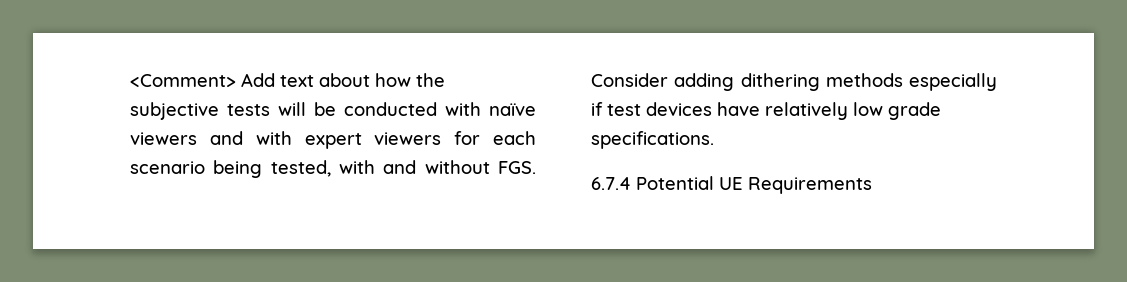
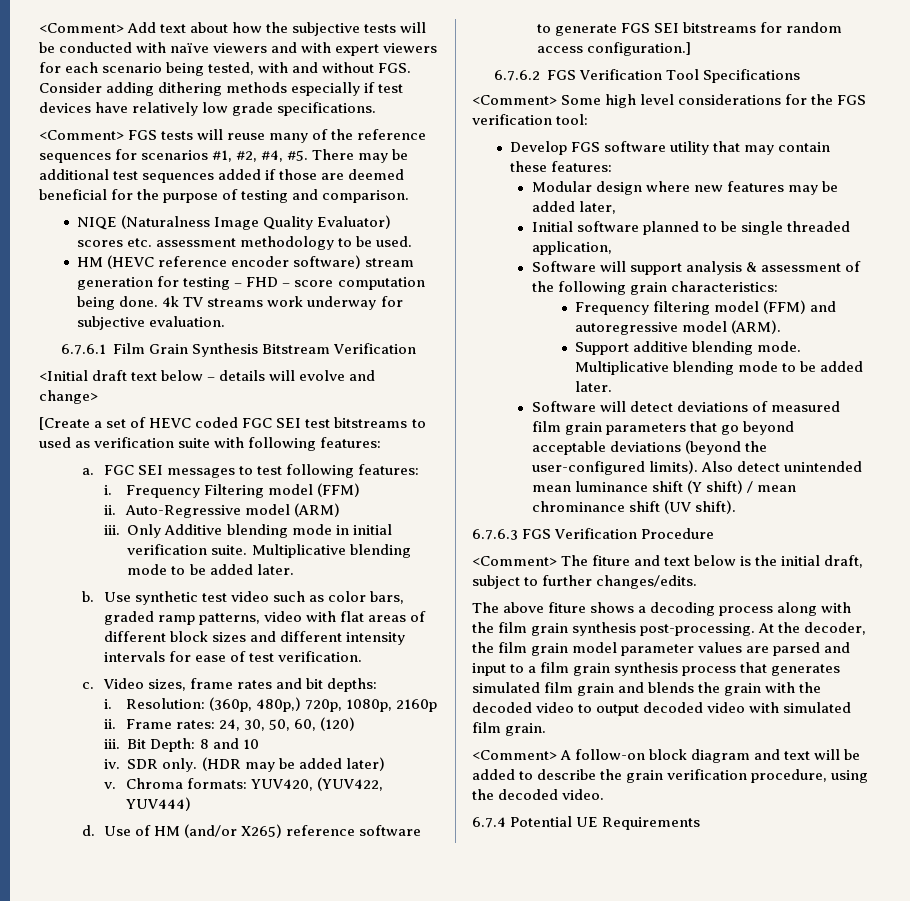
+ <Comment> FGS tests will reuse many of the reference sequences for scenarios #1, #2, #4, #5. There may be additional test sequences added if those are deemed beneficial for the purpose of testing and comparison.
+ NIQE (Naturalness Image Quality Evaluator) scores etc. assessment methodology to be used.
+ HM (HEVC reference encoder software) stream generation for testing – FHD – score computation being done. 4k TV streams work underway for subjective evaluation.
+ 6.7.6.1 Film Grain Synthesis Bitstream Verification
+ <Initial draft text below – details will evolve and change>
+ [Create a set of HEVC coded FGC SEI test bitstreams to used as verification suite with following features:
+ a. FGC SEI messages to test following features:
+ i. Frequency Filtering model (FFM)
+ ii. Auto-Regressive model (ARM)
+ iii. Only Additive blending mode in initial verification suite. Multiplicative blending mode to be added later.
+ b. Use synthetic test video such as color bars, graded ramp patterns, video with flat areas of different block sizes and different intensity intervals for ease of test verification.
+ c. Video sizes, frame rates and bit depths:
+ i. Resolution: (360p, 480p,) 720p, 1080p, 2160p
+ ii. Frame rates: 24, 30, 50, 60, (120)
+ iii. Bit Depth: 8 and 10
+ iv. SDR only. (HDR may be added later)
+ v. Chroma formats: YUV420, (YUV422, YUV444)
+ d. Use of HM (and/or X265) reference software to generate FGS SEI bitstreams for random access configuration.]
+ 6.7.6.2 FGS Verification Tool Specifications
+ <Comment> Some high level considerations for the FGS verification tool:
+ Develop FGS software utility that may contain these features:
+ Modular design where new features may be added later,
+ Initial software planned to be single threaded application,
+ Software will support analysis & assessment of the following grain characteristics:
+ Frequency filtering model (FFM) and autoregressive model (ARM).
+ Support additive blending mode. Multiplicative blending mode to be added later.
+ Software will detect deviations of measured film grain parameters that go beyond acceptable deviations (beyond the user-configured limits). Also detect unintended mean luminance shift (Y shift) / mean chrominance shift (UV shift).
+ 6.7.6.3 FGS Verification Procedure
+ <Comment> The fiture and text below is the initial draft, subject to further changes/edits.
+ The above fiture shows a decoding process along with the film grain synthesis post-processing. At the decoder, the film grain model parameter values are parsed and input to a film grain synthesis process that generates simulated film grain and blends the grain with the decoded video to output decoded video with simulated film grain.
+ <Comment> A follow-on block diagram and text will be added to describe the grain verification procedure, using the decoded video.

